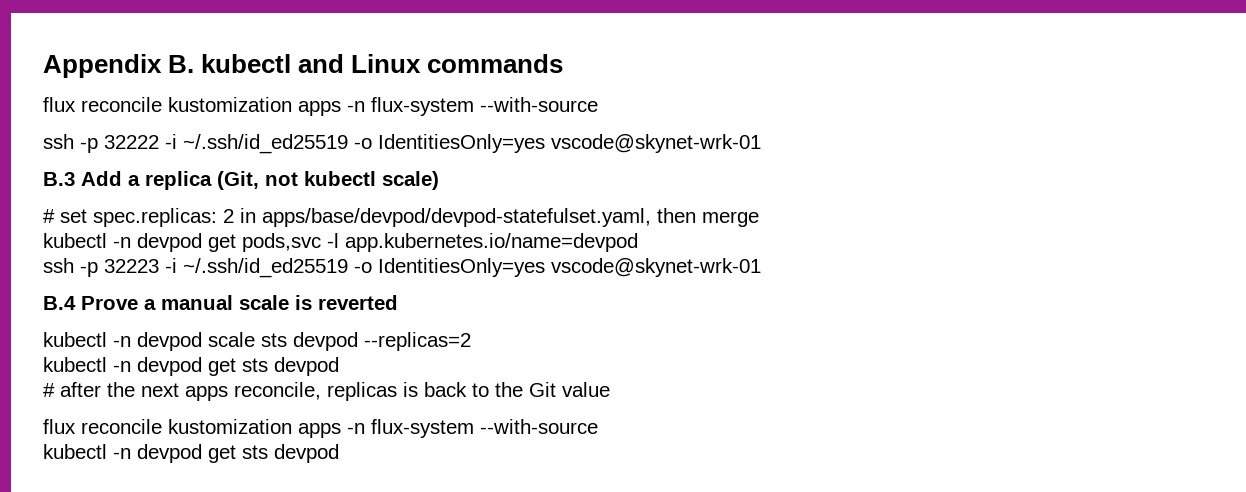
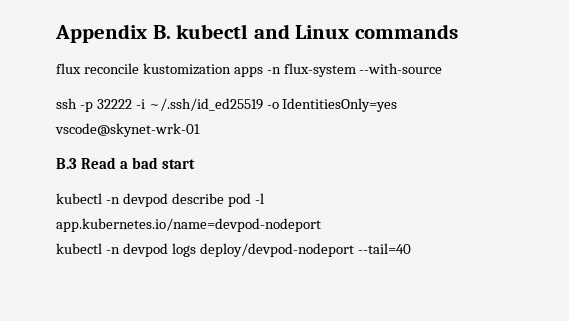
- B.3 Add a replica (Git, not kubectl scale)
- # set spec.replicas: 2 in apps/base/devpod/devpod-statefulset.yaml, then merge
- kubectl -n devpod get pods,svc -l app.kubernetes.io/name=devpod
- ssh -p 32223 -i ~/.ssh/id_ed25519 -o IdentitiesOnly=yes vscode@skynet-wrk-01
- B.4 Prove a manual scale is reverted
- kubectl -n devpod scale sts devpod --replicas=2
- kubectl -n devpod get sts devpod
- # after the next apps reconcile, replicas is back to the Git value
- flux reconcile kustomization apps -n flux-system --with-source
- kubectl -n devpod get sts devpod
+ B.3 Read a bad start
+ kubectl -n devpod describe pod -l app.kubernetes.io/name=devpod-nodeport
+ kubectl -n devpod logs deploy/devpod-nodeport --tail=40

